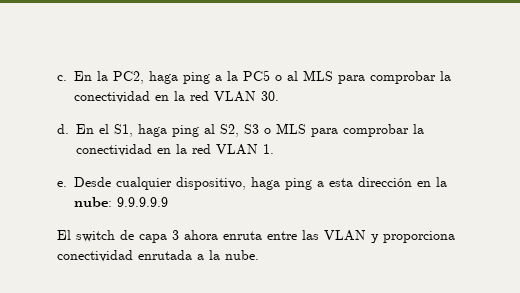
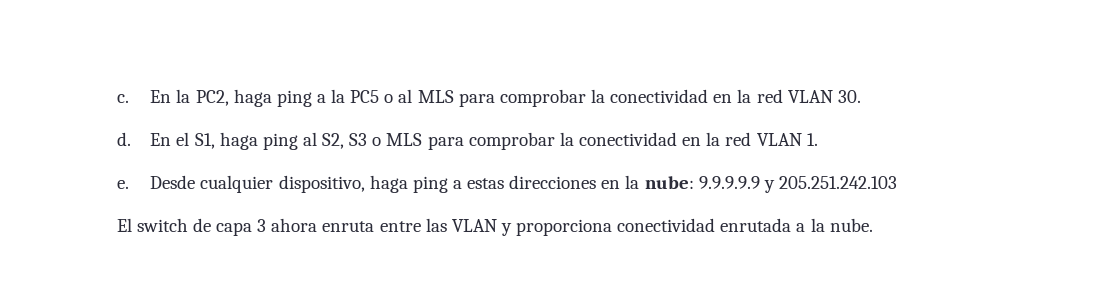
- Desde cualquier dispositivo, haga ping a esta dirección en la nube: 9.9.9.9.9
+ Desde cualquier dispositivo, haga ping a estas direcciones en la nube: 9.9.9.9.9 y 205.251.242.103

